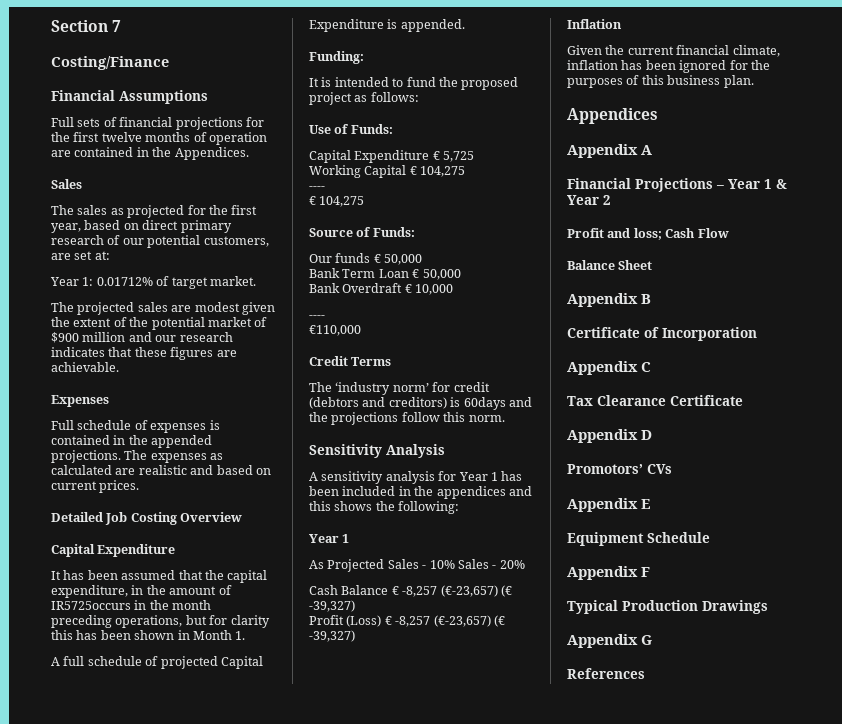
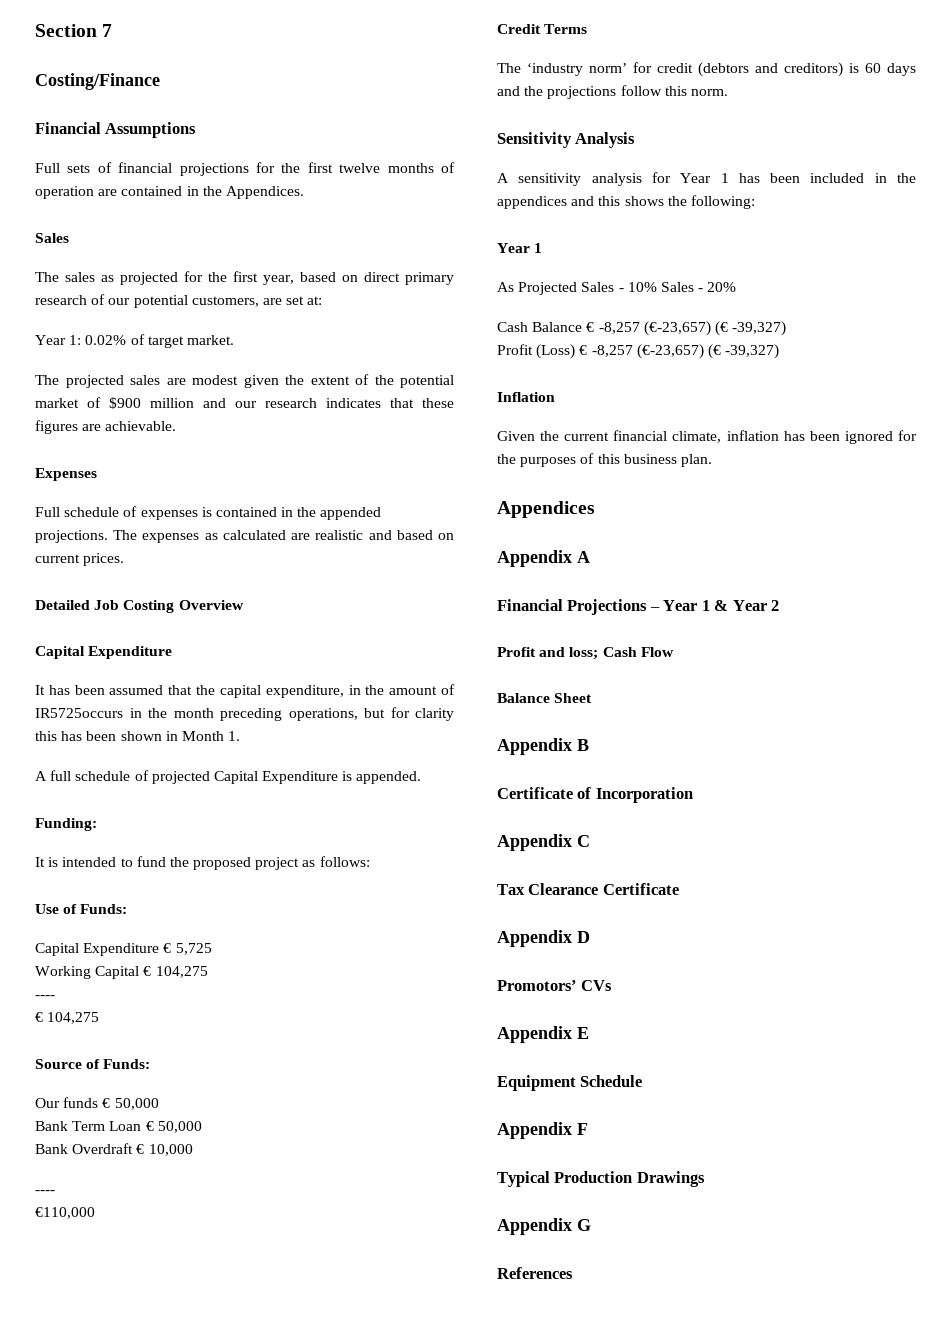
- Year 1: 0.01712% of target market.
+ Year 1: 0.02% of target market.
- The ‘industry norm’ for credit (debtors and creditors) is 60days and the projections follow this norm.
+ The ‘industry norm’ for credit (debtors and creditors) is 60 days and the projections follow this norm.

